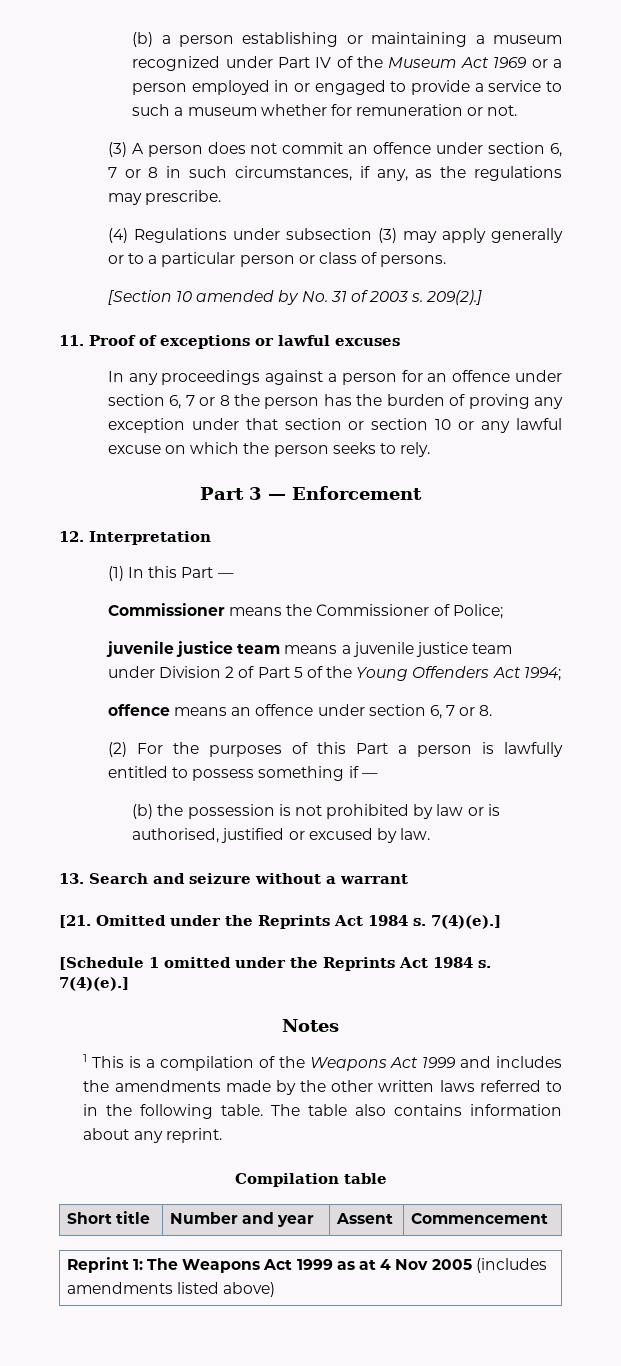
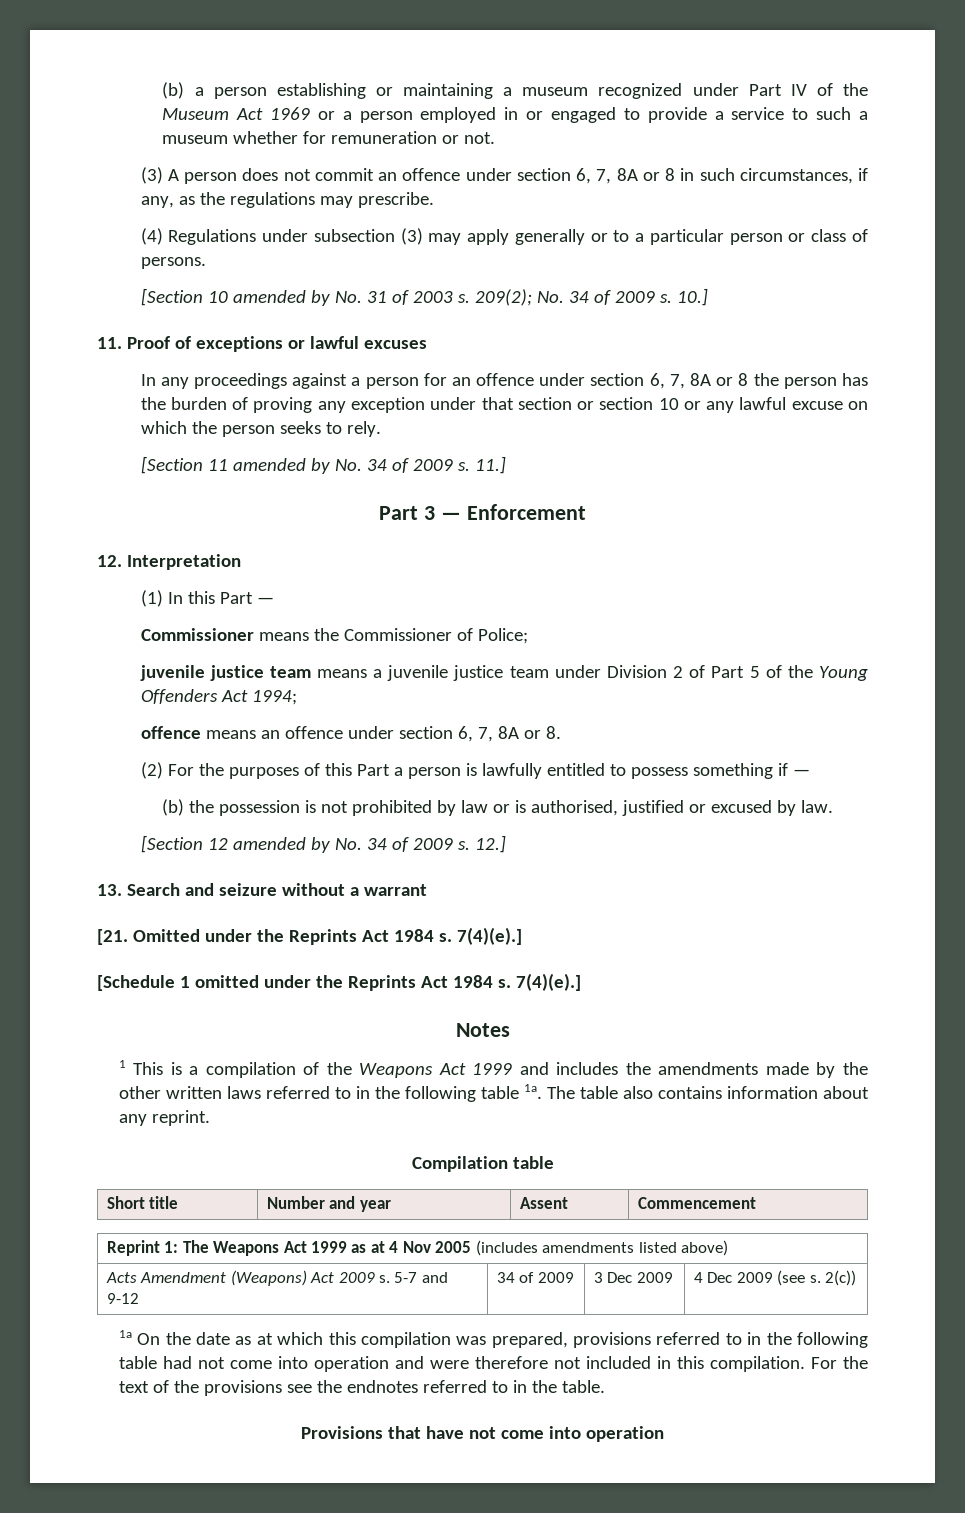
- (3) A person does not commit an offence under section 6, 7 or 8 in such circumstances, if any, as the regulations may prescribe.
+ (3) A person does not commit an offence under section 6, 7, 8A or 8 in such circumstances, if any, as the regulations may prescribe.
- 209(2).]
+ 209(2); No. 34 of 2009 s. 10.]
- In any proceedings against a person for an offence under section 6, 7 or 8 the person has the burden of proving any exception under that section or section 10 or any lawful excuse on which the person seeks to rely.
+ In any proceedings against a person for an offence under section 6, 7, 8A or 8 the person has the burden of proving any exception under that section or section 10 or any lawful excuse on which the person seeks to rely.
+ [Section 11 amended by No. 34 of 2009 s. 11.]
- offence means an offence under section 6, 7 or 8.
+ offence means an offence under section 6, 7, 8A or 8.
+ [Section 12 amended by No. 34 of 2009 s. 12.]
- 1 This is a compilation of the Weapons Act 1999 and includes the amendments made by the other written laws referred to in the following table.
+ 1 This is a compilation of the Weapons Act 1999 and includes the amendments made by the other written laws referred to in the following table 1a.
+ Acts Amendment (Weapons) Act 2009 s. 5-7 and 9-12 | 34 of 2009 | 3 Dec 2009 | 4 Dec 2009 (see s. 2(c))
+ 1a On the date as at which this compilation was prepared, provisions referred to in the following table had not come into operation and were therefore not included in this compilation. For the text of the provisions see the endnotes referred to in the table.
+ Provisions that have not come into operation

